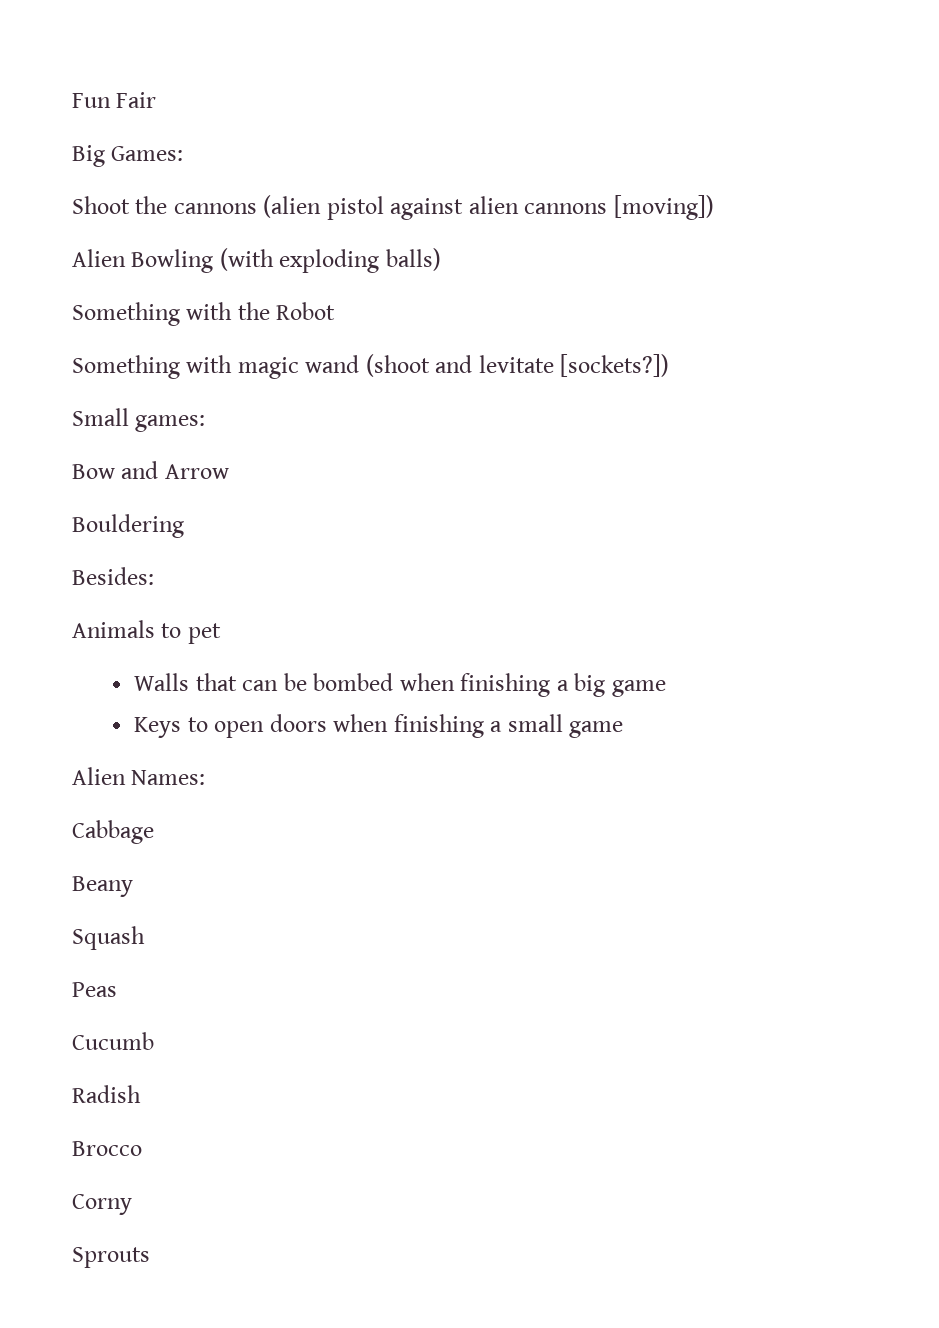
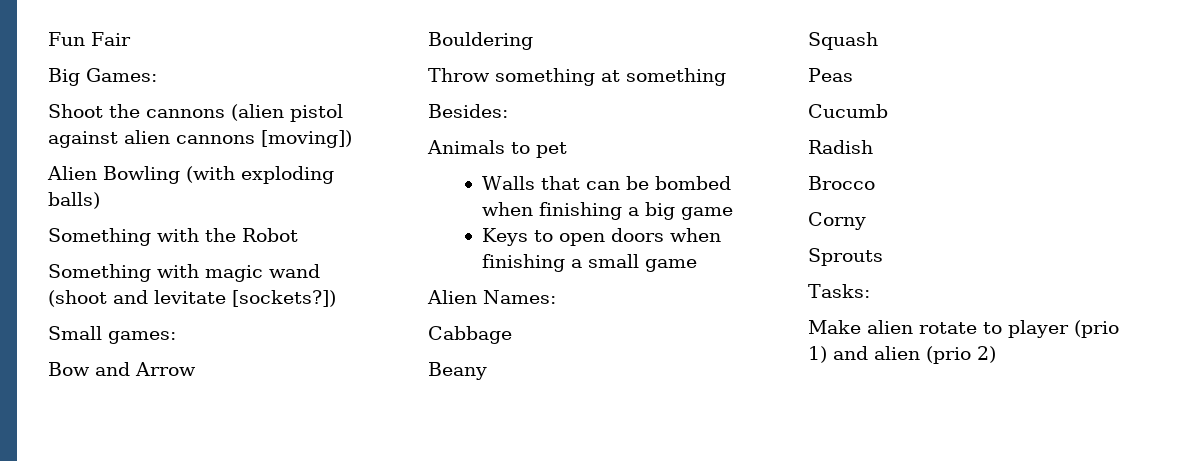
+ Throw something at something
+ Tasks:
+ Make alien rotate to player (prio 1) and alien (prio 2)

